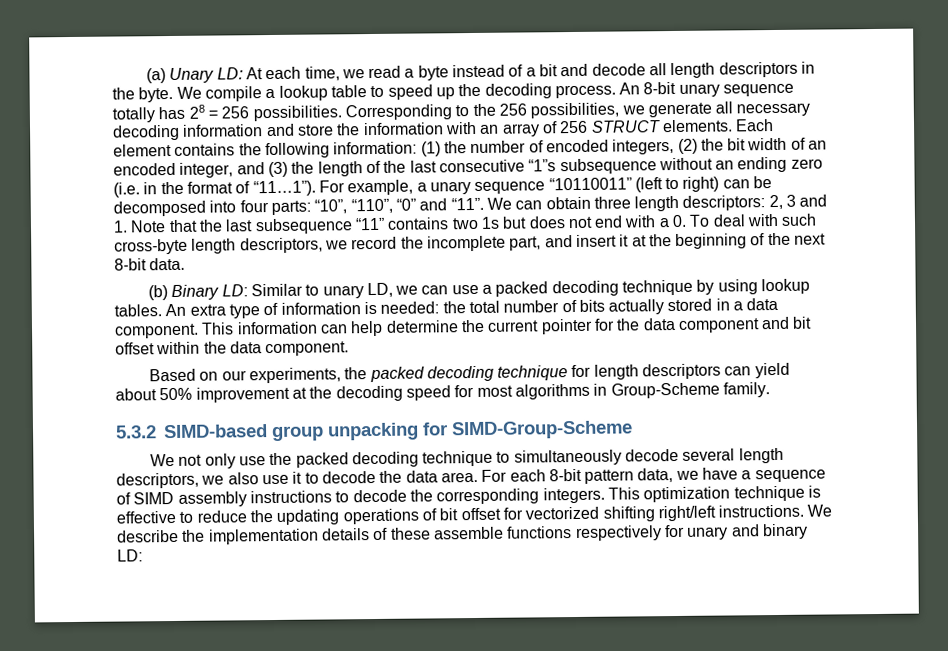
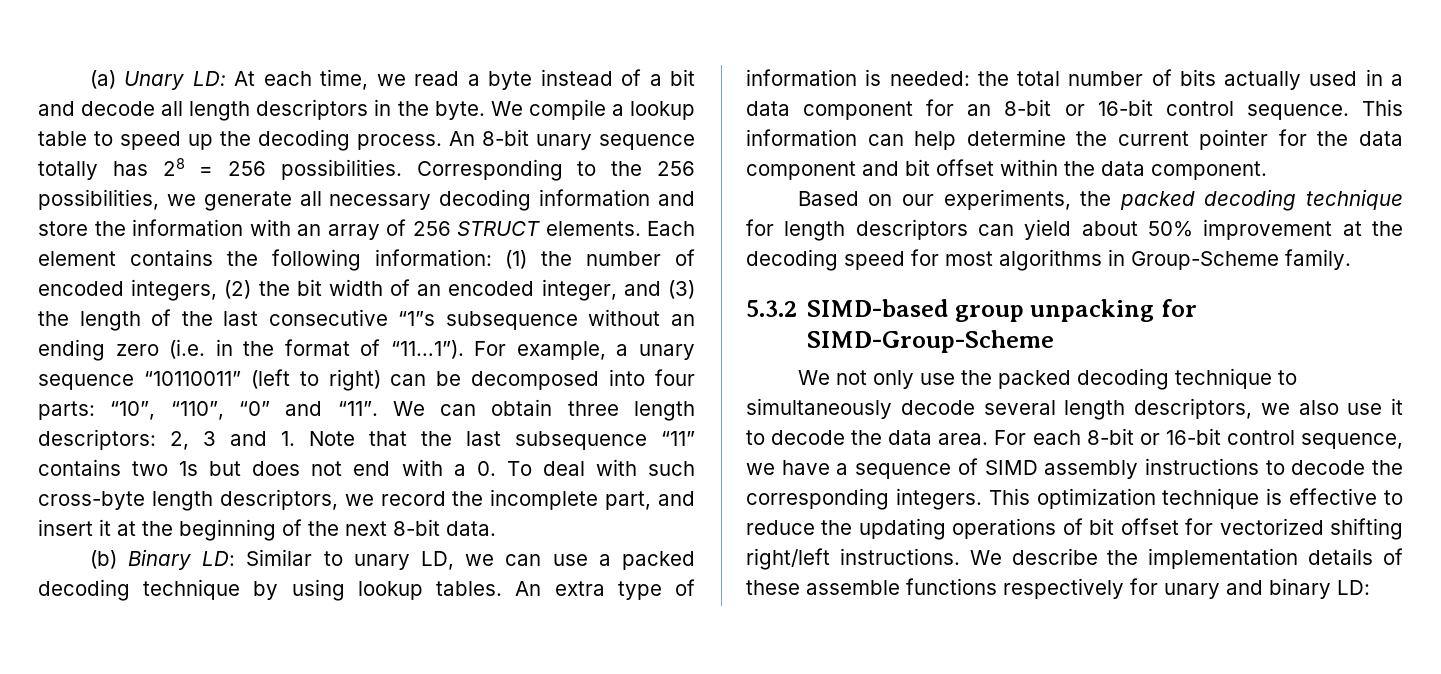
- An extra type of information is needed: the total number of bits actually stored in a data component.
+ An extra type of information is needed: the total number of bits actually used in a data component for an 8-bit or 16-bit control sequence.
- For each 8-bit pattern data, we have a sequence of SIMD assembly instructions to decode the corresponding integers.
+ For each 8-bit or 16-bit control sequence, we have a sequence of SIMD assembly instructions to decode the corresponding integers.

